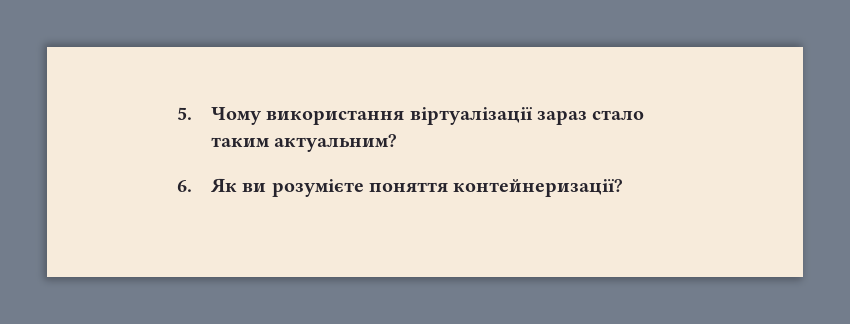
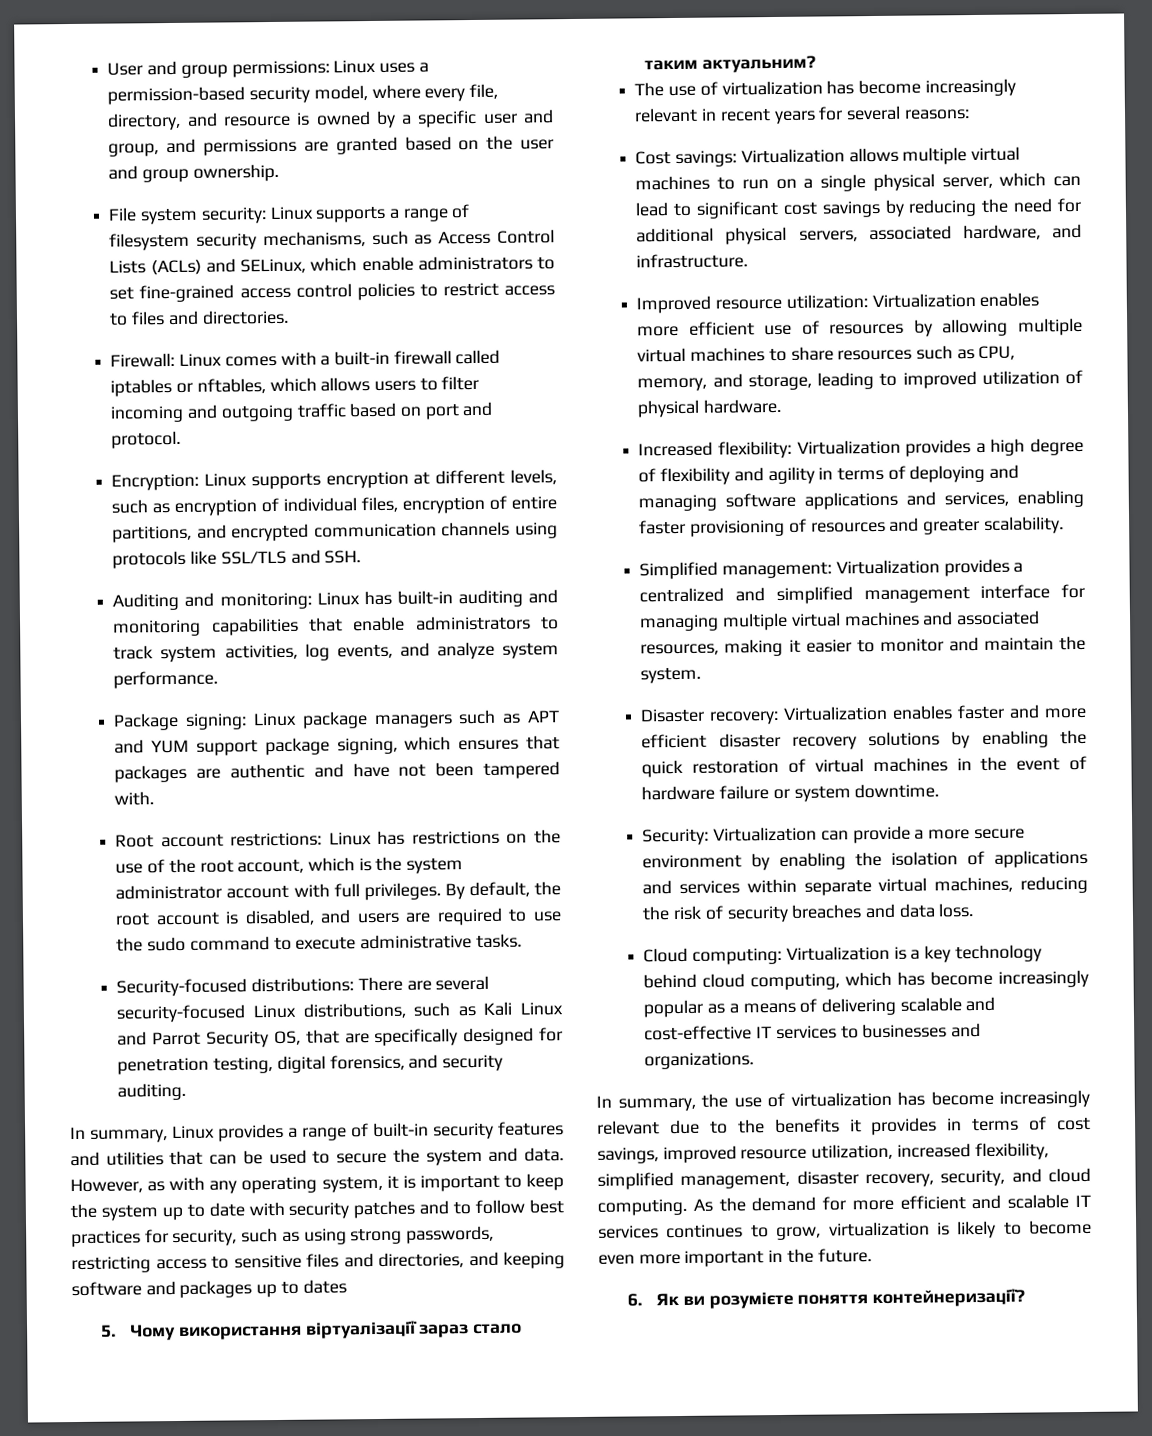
+ User and group permissions: Linux uses a permission-based security model, where every file, directory, and resource is owned by a specific user and group, and permissions are granted based on the user and group ownership.
+ File system security: Linux supports a range of filesystem security mechanisms, such as Access Control Lists (ACLs) and SELinux, which enable administrators to set fine-grained access control policies to restrict access to files and directories.
+ Firewall: Linux comes with a built-in firewall called iptables or nftables, which allows users to filter incoming and outgoing traffic based on port and protocol.
+ Encryption: Linux supports encryption at different levels, such as encryption of individual files, encryption of entire partitions, and encrypted communication channels using protocols like SSL/TLS and SSH.
+ Auditing and monitoring: Linux has built-in auditing and monitoring capabilities that enable administrators to track system activities, log events, and analyze system performance.
+ Package signing: Linux package managers such as APT and YUM support package signing, which ensures that packages are authentic and have not been tampered with.
+ Root account restrictions: Linux has restrictions on the use of the root account, which is the system administrator account with full privileges. By default, the root account is disabled, and users are required to use the sudo command to execute administrative tasks.
+ Security-focused distributions: There are several security-focused Linux distributions, such as Kali Linux and Parrot Security OS, that are specifically designed for penetration testing, digital forensics, and security auditing.
+ In summary, Linux provides a range of built-in security features and utilities that can be used to secure the system and data. However, as with any operating system, it is important to keep the system up to date with security patches and to follow best practices for security, such as using strong passwords, restricting access to sensitive files and directories, and keeping software and packages up to dates
+ The use of virtualization has become increasingly relevant in recent years for several reasons:
+ Cost savings: Virtualization allows multiple virtual machines to run on a single physical server, which can lead to significant cost savings by reducing the need for additional physical servers, associated hardware, and infrastructure.
+ Improved resource utilization: Virtualization enables more efficient use of resources by allowing multiple virtual machines to share resources such as CPU, memory, and storage, leading to improved utilization of physical hardware.
+ Increased flexibility: Virtualization provides a high degree of flexibility and agility in terms of deploying and managing software applications and services, enabling faster provisioning of resources and greater scalability.
+ Simplified management: Virtualization provides a centralized and simplified management interface for managing multiple virtual machines and associated resources, making it easier to monitor and maintain the system.
+ Disaster recovery: Virtualization enables faster and more efficient disaster recovery solutions by enabling the quick restoration of virtual machines in the event of hardware failure or system downtime.
+ Security: Virtualization can provide a more secure environment by enabling the isolation of applications and services within separate virtual machines, reducing the risk of security breaches and data loss.
+ Cloud computing: Virtualization is a key technology behind cloud computing, which has become increasingly popular as a means of delivering scalable and cost-effective IT services to businesses and organizations.
+ In summary, the use of virtualization has become increasingly relevant due to the benefits it provides in terms of cost savings, improved resource utilization, increased flexibility, simplified management, disaster recovery, security, and cloud computing. As the demand for more efficient and scalable IT services continues to grow, virtualization is likely to become even more important in the future.

